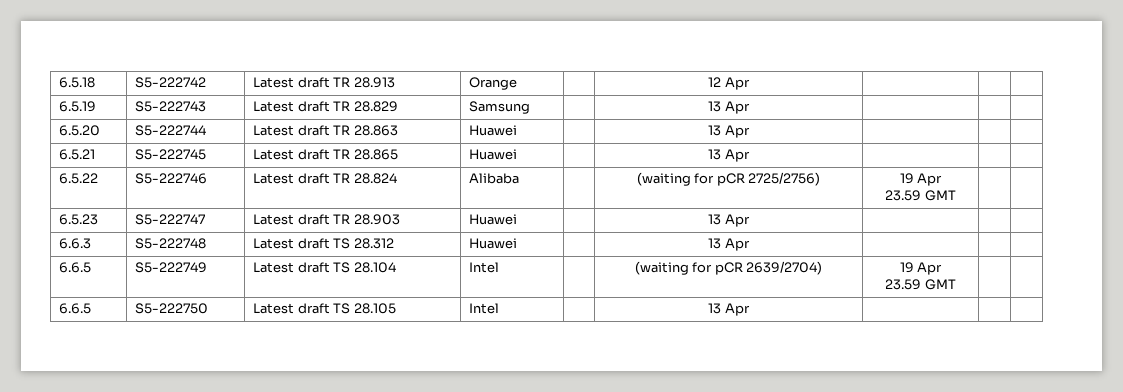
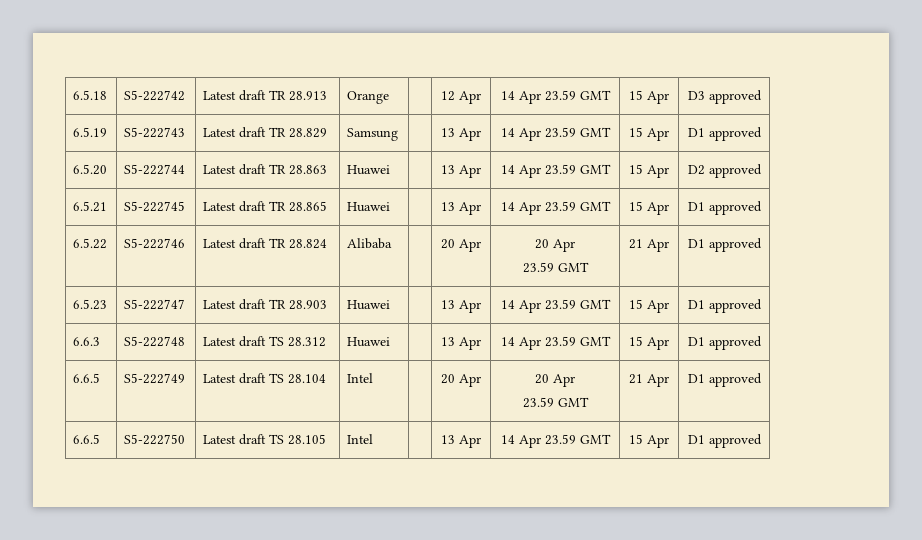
- 6.5.18 | S5-222742 | Latest draft TR 28.913 | Orange | | 12 Apr | | |
+ 6.5.18 | S5-222742 | Latest draft TR 28.913 | Orange | | 12 Apr | 14 Apr 23.59 GMT | 15 Apr | D3 approved
- 6.5.19 | S5-222743 | Latest draft TR 28.829 | Samsung | | 13 Apr | | |
+ 6.5.19 | S5-222743 | Latest draft TR 28.829 | Samsung | | 13 Apr | 14 Apr 23.59 GMT | 15 Apr | D1 approved
- 6.5.20 | S5-222744 | Latest draft TR 28.863 | Huawei | | 13 Apr | | |
+ 6.5.20 | S5-222744 | Latest draft TR 28.863 | Huawei | | 13 Apr | 14 Apr 23.59 GMT | 15 Apr | D2 approved
- 6.5.21 | S5-222745 | Latest draft TR 28.865 | Huawei | | 13 Apr | | |
+ 6.5.21 | S5-222745 | Latest draft TR 28.865 | Huawei | | 13 Apr | 14 Apr 23.59 GMT | 15 Apr | D1 approved
- 6.5.22 | S5-222746 | Latest draft TR 28.824 | Alibaba | | (waiting for pCR 2725/2756) | 19 Apr
- 23.59 GMT | |
+ 6.5.22 | S5-222746 | Latest draft TR 28.824 | Alibaba | | 20 Apr | 20 Apr
+ 23.59 GMT | 21 Apr | D1 approved
- 6.5.23 | S5-222747 | Latest draft TR 28.903 | Huawei | | 13 Apr | | |
+ 6.5.23 | S5-222747 | Latest draft TR 28.903 | Huawei | | 13 Apr | 14 Apr 23.59 GMT | 15 Apr | D1 approved
- 6.6.3 | S5-222748 | Latest draft TS 28.312 | Huawei | | 13 Apr | | |
+ 6.6.3 | S5-222748 | Latest draft TS 28.312 | Huawei | | 13 Apr | 14 Apr 23.59 GMT | 15 Apr | D1 approved
- 6.6.5 | S5-222749 | Latest draft TS 28.104 | Intel | | (waiting for pCR 2639/2704) | 19 Apr
- 23.59 GMT | |
+ 6.6.5 | S5-222749 | Latest draft TS 28.104 | Intel | | 20 Apr | 20 Apr
+ 23.59 GMT | 21 Apr | D1 approved
- 6.6.5 | S5-222750 | Latest draft TS 28.105 | Intel | | 13 Apr | | |
+ 6.6.5 | S5-222750 | Latest draft TS 28.105 | Intel | | 13 Apr | 14 Apr 23.59 GMT | 15 Apr | D1 approved

